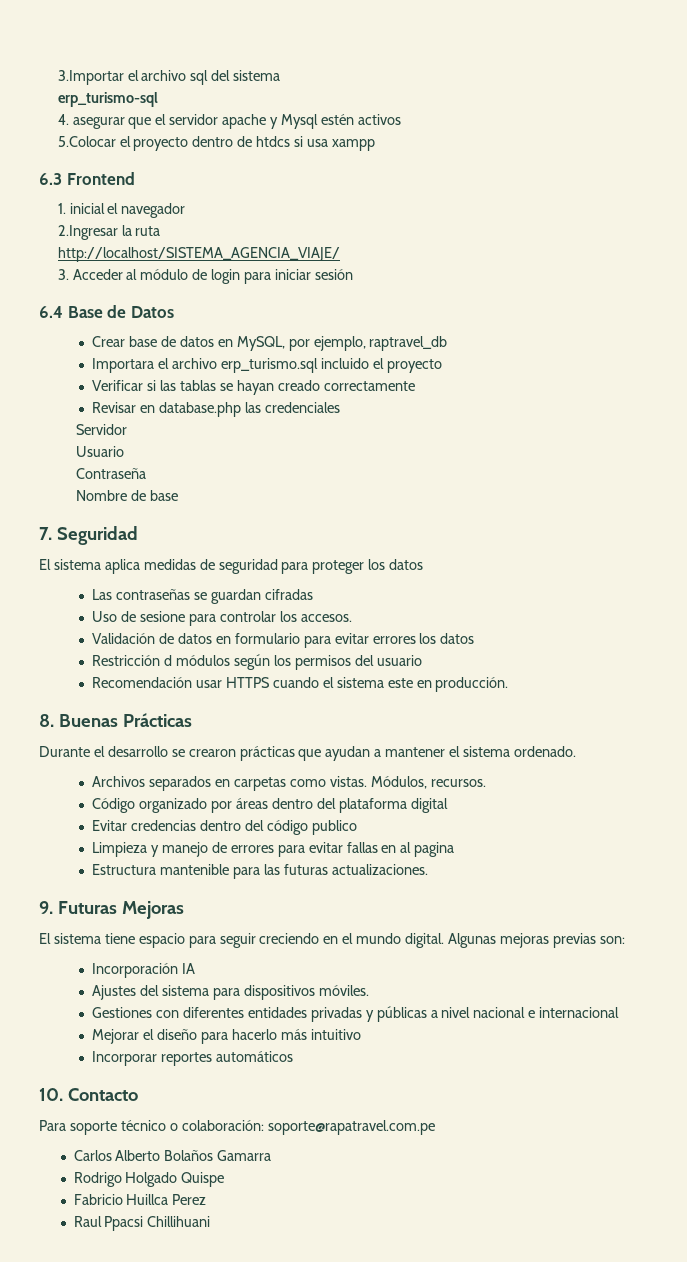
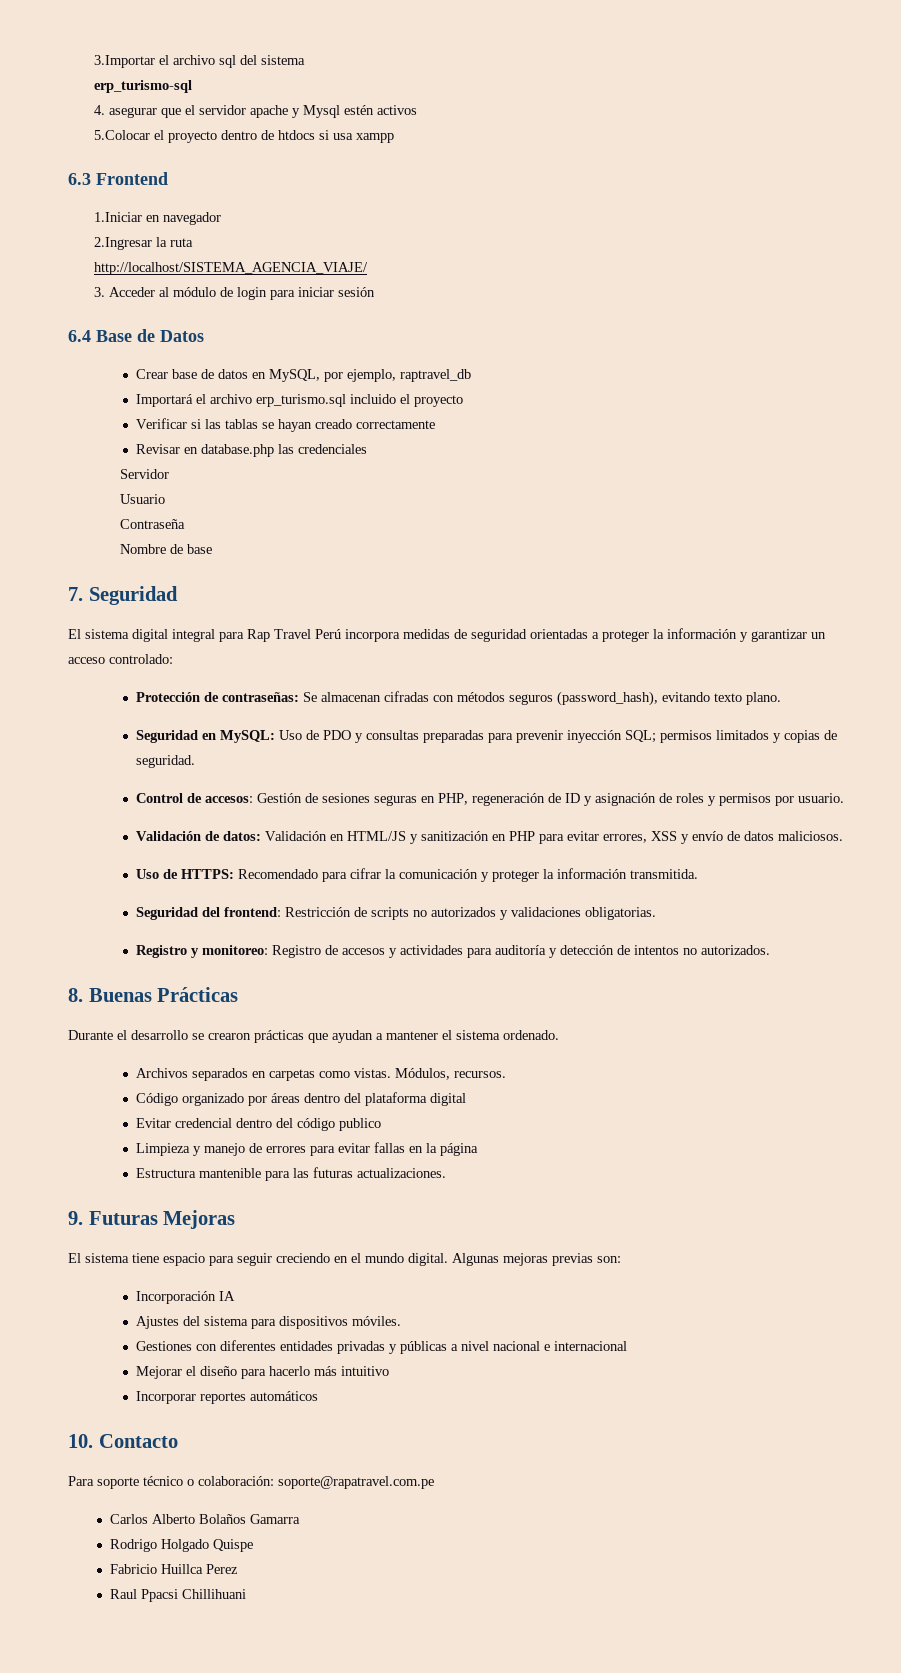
- 5.Colocar el proyecto dentro de htdcs si usa xampp
+ 5.Colocar el proyecto dentro de htdocs si usa xampp
- 1. inicial el navegador
+ 1.Iniciar en navegador
- Importara el archivo erp_turismo.sql incluido el proyecto
+ Importará el archivo erp_turismo.sql incluido el proyecto
- El sistema aplica medidas de seguridad para proteger los datos
- Las contraseñas se guardan cifradas
- Uso de sesione para controlar los accesos.
- Validación de datos en formulario para evitar errores los datos
- Restricción d módulos según los permisos del usuario
- Recomendación usar HTTPS cuando el sistema este en producción.
+ El sistema digital integral para Rap Travel Perú incorpora medidas de seguridad orientadas a proteger la información y garantizar un acceso controlado:
+ Protección de contraseñas: Se almacenan cifradas con métodos seguros (password_hash), evitando texto plano.
+ Seguridad en MySQL: Uso de PDO y consultas preparadas para prevenir inyección SQL; permisos limitados y copias de seguridad.
+ Control de accesos: Gestión de sesiones seguras en PHP, regeneración de ID y asignación de roles y permisos por usuario.
+ Validación de datos: Validación en HTML/JS y sanitización en PHP para evitar errores, XSS y envío de datos maliciosos.
+ Uso de HTTPS: Recomendado para cifrar la comunicación y proteger la información transmitida.
+ Seguridad del frontend: Restricción de scripts no autorizados y validaciones obligatorias.
+ Registro y monitoreo: Registro de accesos y actividades para auditoría y detección de intentos no autorizados.
- Evitar credencias dentro del código publico
+ Evitar credencial dentro del código publico
- Limpieza y manejo de errores para evitar fallas en al pagina
+ Limpieza y manejo de errores para evitar fallas en la página

